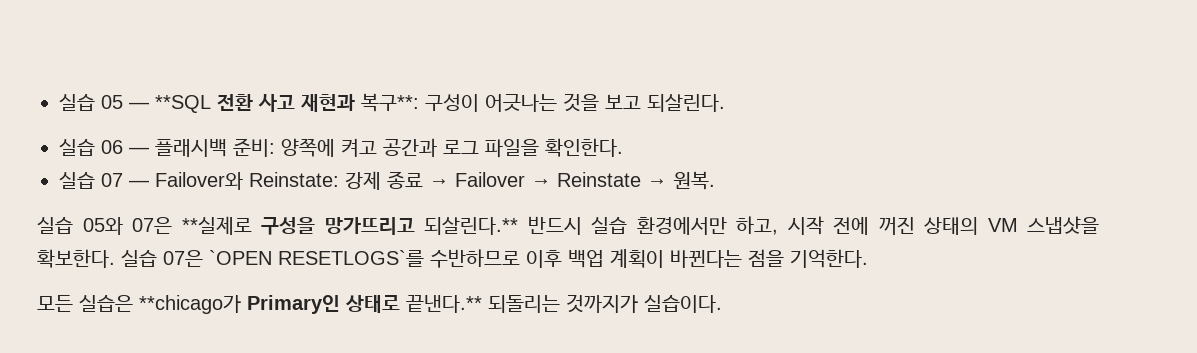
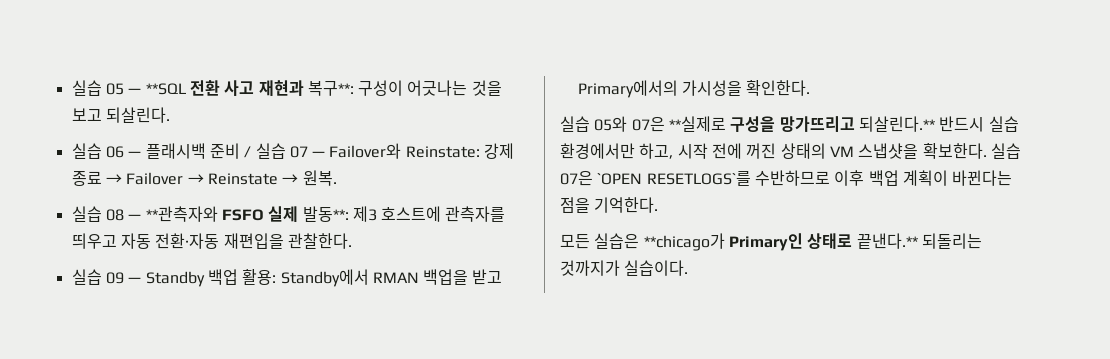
- 실습 06 — 플래시백 준비: 양쪽에 켜고 공간과 로그 파일을 확인한다.
- 실습 07 — Failover와 Reinstate: 강제 종료 → Failover → Reinstate → 원복.
+ 실습 06 — 플래시백 준비 / 실습 07 — Failover와 Reinstate: 강제 종료 → Failover → Reinstate → 원복.
+ 실습 08 — **관측자와 FSFO 실제 발동**: 제3 호스트에 관측자를 띄우고 자동 전환·자동 재편입을 관찰한다.
+ 실습 09 — Standby 백업 활용: Standby에서 RMAN 백업을 받고 Primary에서의 가시성을 확인한다.

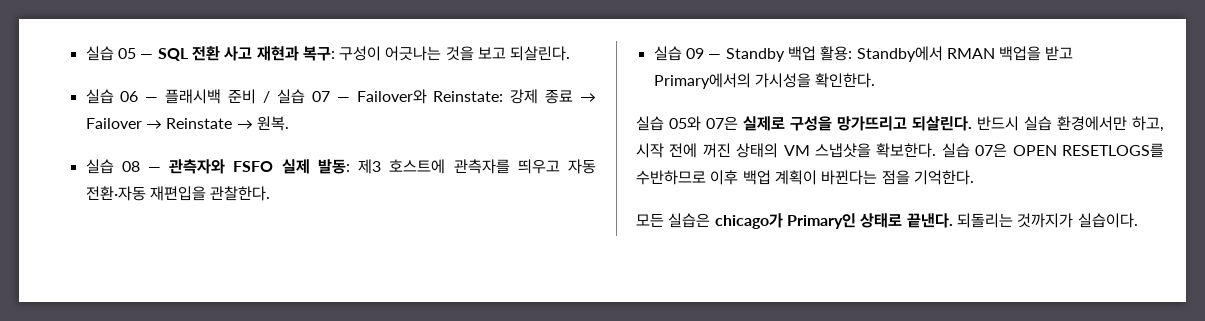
- 실습 05 — **SQL 전환 사고 재현과 복구**: 구성이 어긋나는 것을 보고 되살린다.
+ 실습 05 — SQL 전환 사고 재현과 복구: 구성이 어긋나는 것을 보고 되살린다.
- 실습 08 — **관측자와 FSFO 실제 발동**: 제3 호스트에 관측자를 띄우고 자동 전환·자동 재편입을 관찰한다.
+ 실습 08 — 관측자와 FSFO 실제 발동: 제3 호스트에 관측자를 띄우고 자동 전환·자동 재편입을 관찰한다.
- 실습 05와 07은 **실제로 구성을 망가뜨리고 되살린다.** 반드시 실습 환경에서만 하고, 시작 전에 꺼진 상태의 VM 스냅샷을 확보한다.
+ 실습 05와 07은 실제로 구성을 망가뜨리고 되살린다. 반드시 실습 환경에서만 하고, 시작 전에 꺼진 상태의 VM 스냅샷을 확보한다.
- 실습 07은 `OPEN RESETLOGS`를 수반하므로 이후 백업 계획이 바뀐다는 점을 기억한다.
+ 실습 07은 OPEN RESETLOGS를 수반하므로 이후 백업 계획이 바뀐다는 점을 기억한다.
- 모든 실습은 **chicago가 Primary인 상태로 끝낸다.** 되돌리는 것까지가 실습이다.
+ 모든 실습은 chicago가 Primary인 상태로 끝낸다. 되돌리는 것까지가 실습이다.

